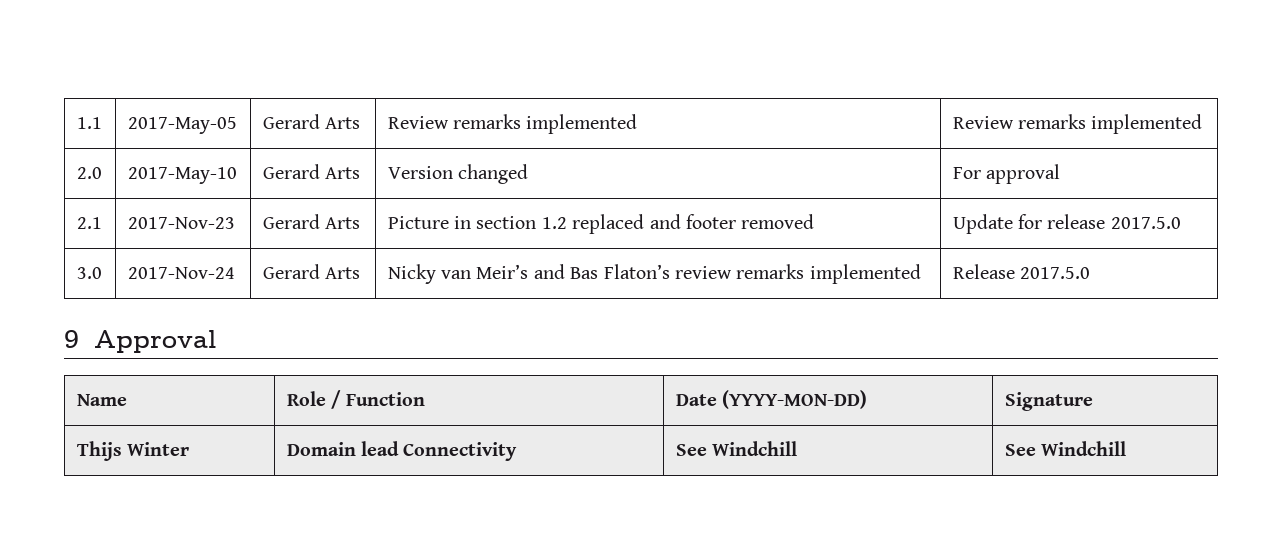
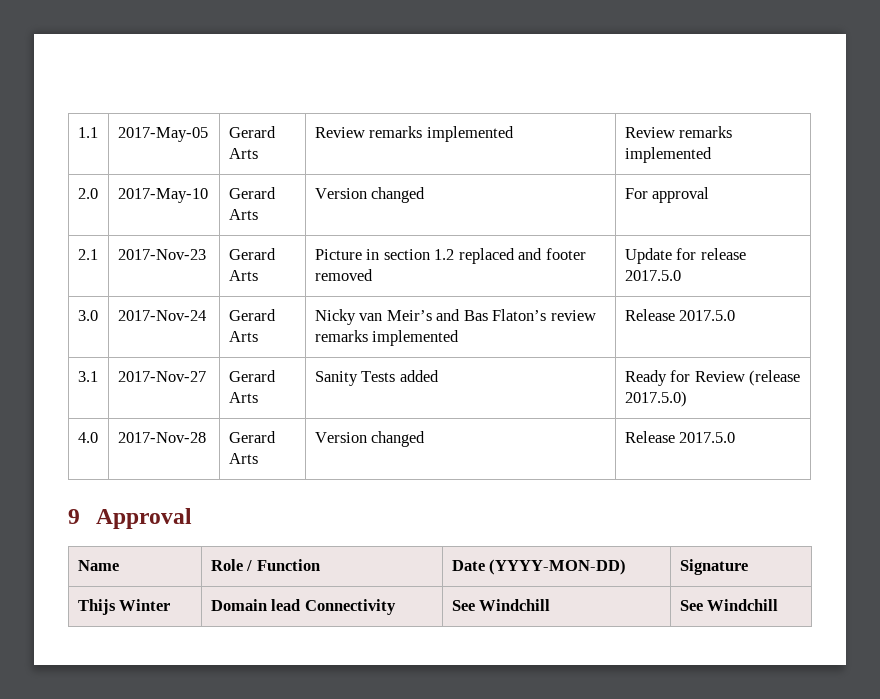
+ 3.1 | 2017-Nov-27 | Gerard Arts | Sanity Tests added | Ready for Review (release 2017.5.0)
+ 4.0 | 2017-Nov-28 | Gerard Arts | Version changed | Release 2017.5.0

